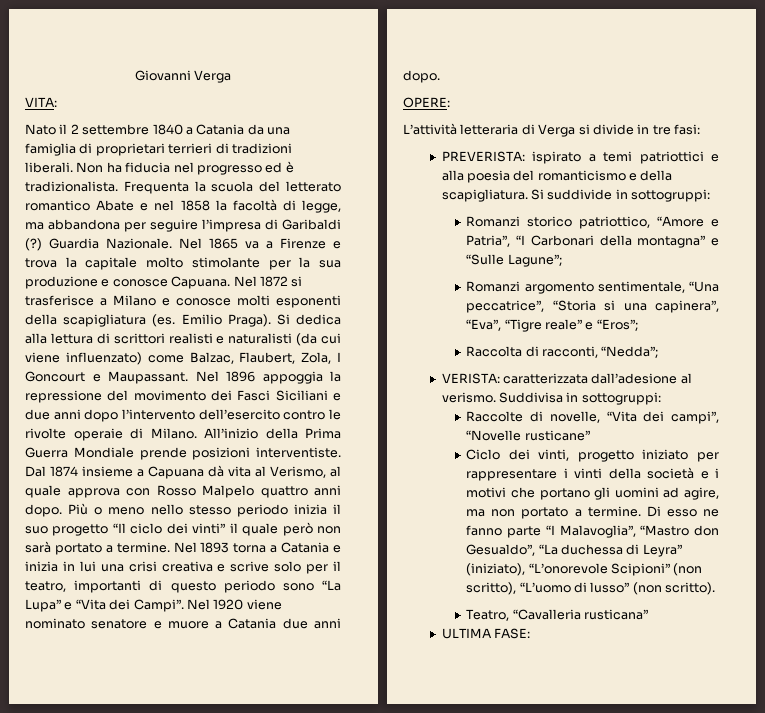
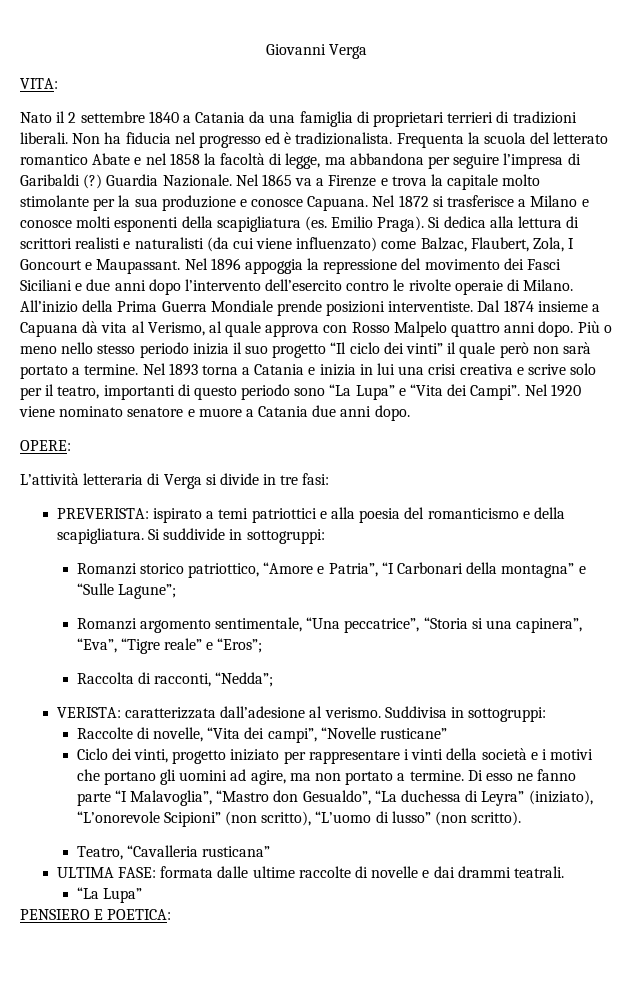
- ULTIMA FASE:
+ ULTIMA FASE: formata dalle ultime raccolte di novelle e dai drammi teatrali.
+ “La Lupa”
+ PENSIERO E POETICA:

